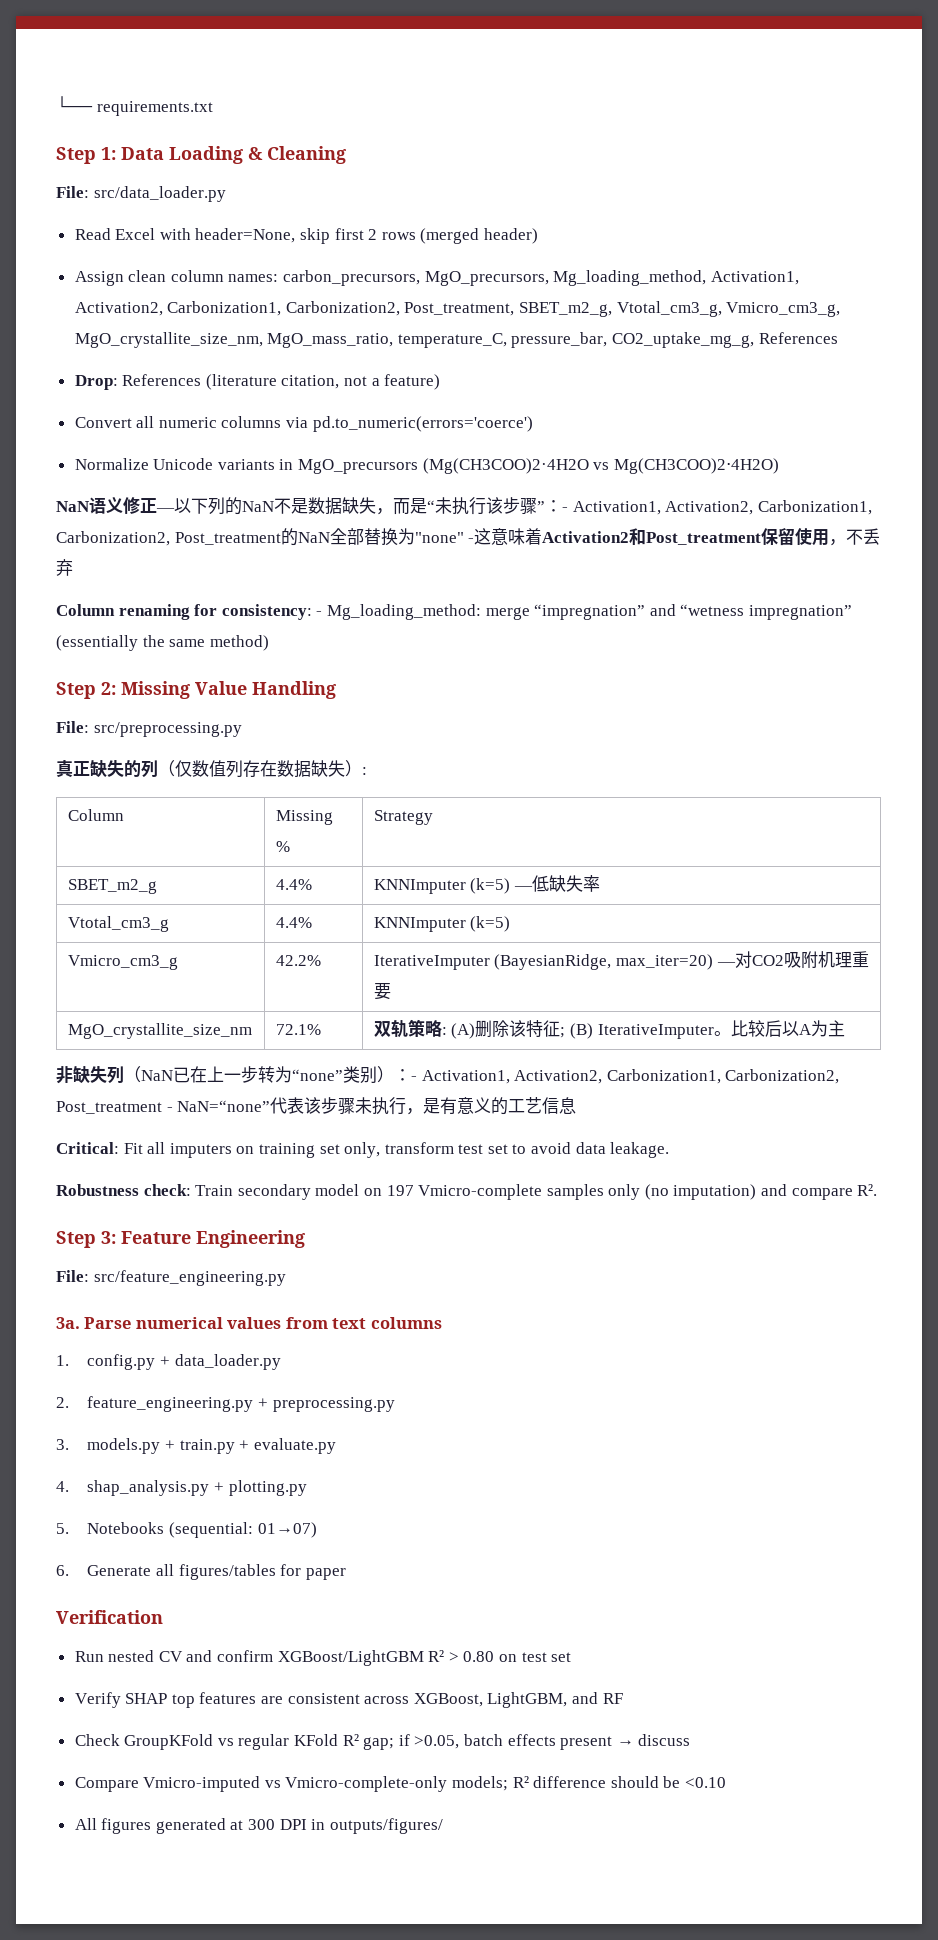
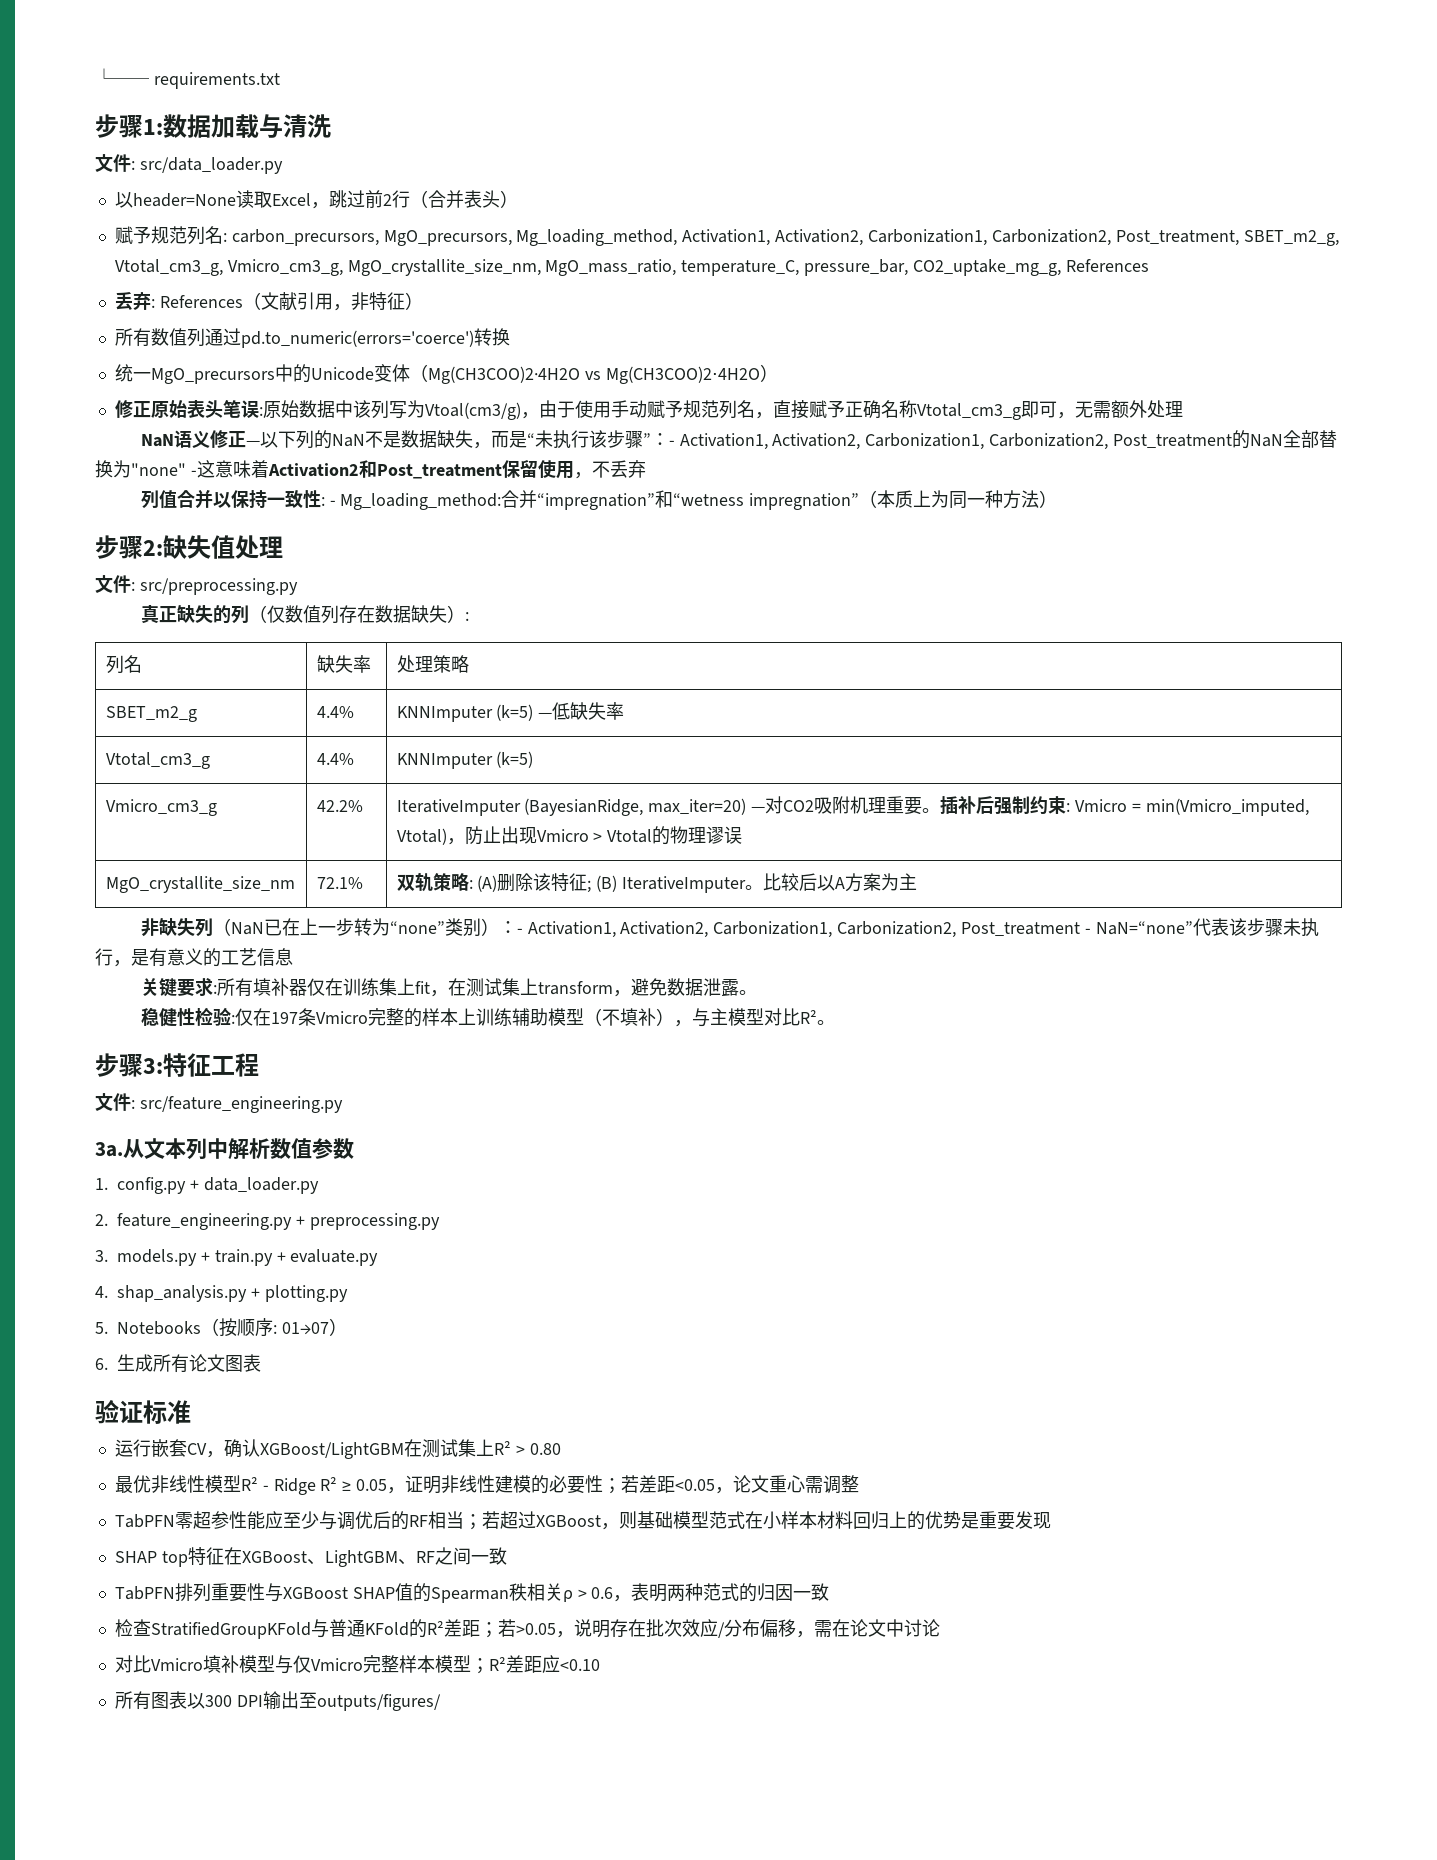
- Step 1: Data Loading & Cleaning
- File: src/data_loader.py
- Read Excel with header=None, skip first 2 rows (merged header)
- Assign clean column names: carbon_precursors, MgO_precursors, Mg_loading_method, Activation1, Activation2, Carbonization1, Carbonization2, Post_treatment, SBET_m2_g, Vtotal_cm3_g, Vmicro_cm3_g, MgO_crystallite_size_nm, MgO_mass_ratio, temperature_C, pressure_bar, CO2_uptake_mg_g, References
+ 步骤1:数据加载与清洗
+ 文件: src/data_loader.py
+ 以header=None读取Excel，跳过前2行（合并表头）
+ 赋予规范列名: carbon_precursors, MgO_precursors, Mg_loading_method, Activation1, Activation2, Carbonization1, Carbonization2, Post_treatment, SBET_m2_g, Vtotal_cm3_g, Vmicro_cm3_g, MgO_crystallite_size_nm, MgO_mass_ratio, temperature_C, pressure_bar, CO2_uptake_mg_g, References
- Drop: References (literature citation, not a feature)
- Convert all numeric columns via pd.to_numeric(errors='coerce')
- Normalize Unicode variants in MgO_precursors (Mg(CH3COO)2·4H2O vs Mg(CH3COO)2⋅4H2O)
+ 丢弃: References（文献引用，非特征）
+ 所有数值列通过pd.to_numeric(errors='coerce')转换
+ 统一MgO_precursors中的Unicode变体（Mg(CH3COO)2·4H2O vs Mg(CH3COO)2⋅4H2O）
+ 修正原始表头笔误:原始数据中该列写为Vtoal(cm3/g)，由于使用手动赋予规范列名，直接赋予正确名称Vtotal_cm3_g即可，无需额外处理
- Column renaming for consistency: - Mg_loading_method: merge “impregnation” and “wetness impregnation” (essentially the same method)
- Step 2: Missing Value Handling
- File: src/preprocessing.py
+ 列值合并以保持一致性: - Mg_loading_method:合并“impregnation”和“wetness impregnation”（本质上为同一种方法）
+ 步骤2:缺失值处理
+ 文件: src/preprocessing.py
- Column | Missing % | Strategy
+ 列名 | 缺失率 | 处理策略
- Vmicro_cm3_g | 42.2% | IterativeImputer (BayesianRidge, max_iter=20) —对CO2吸附机理重要
+ Vmicro_cm3_g | 42.2% | IterativeImputer (BayesianRidge, max_iter=20) —对CO2吸附机理重要。插补后强制约束: Vmicro = min(Vmicro_imputed, Vtotal)，防止出现Vmicro > Vtotal的物理谬误
- MgO_crystallite_size_nm | 72.1% | 双轨策略: (A)删除该特征; (B) IterativeImputer。比较后以A为主
+ MgO_crystallite_size_nm | 72.1% | 双轨策略: (A)删除该特征; (B) IterativeImputer。比较后以A方案为主
- Critical: Fit all imputers on training set only, transform test set to avoid data leakage.
- Robustness check: Train secondary model on 197 Vmicro-complete samples only (no imputation) and compare R².
- Step 3: Feature Engineering
- File: src/feature_engineering.py
- 3a. Parse numerical values from text columns
+ 关键要求:所有填补器仅在训练集上fit，在测试集上transform，避免数据泄露。
+ 稳健性检验:仅在197条Vmicro完整的样本上训练辅助模型（不填补），与主模型对比R²。
+ 步骤3:特征工程
+ 文件: src/feature_engineering.py
+ 3a.从文本列中解析数值参数
- 5. Notebooks (sequential: 01→07)
- 6. Generate all figures/tables for paper
- Verification
- Run nested CV and confirm XGBoost/LightGBM R² > 0.80 on test set
- Verify SHAP top features are consistent across XGBoost, LightGBM, and RF
- Check GroupKFold vs regular KFold R² gap; if >0.05, batch effects present → discuss
- Compare Vmicro-imputed vs Vmicro-complete-only models; R² difference should be <0.10
- All figures generated at 300 DPI in outputs/figures/
+ 5. Notebooks（按顺序: 01→07）
+ 6.生成所有论文图表
+ 验证标准
+ 运行嵌套CV，确认XGBoost/LightGBM在测试集上R² > 0.80
+ 最优非线性模型R² - Ridge R² ≥ 0.05，证明非线性建模的必要性；若差距<0.05，论文重心需调整
+ TabPFN零超参性能应至少与调优后的RF相当；若超过XGBoost，则基础模型范式在小样本材料回归上的优势是重要发现
+ SHAP top特征在XGBoost、LightGBM、RF之间一致
+ TabPFN排列重要性与XGBoost SHAP值的Spearman秩相关ρ > 0.6，表明两种范式的归因一致
+ 检查StratifiedGroupKFold与普通KFold的R²差距；若>0.05，说明存在批次效应/分布偏移，需在论文中讨论
+ 对比Vmicro填补模型与仅Vmicro完整样本模型；R²差距应<0.10
+ 所有图表以300 DPI输出至outputs/figures/

